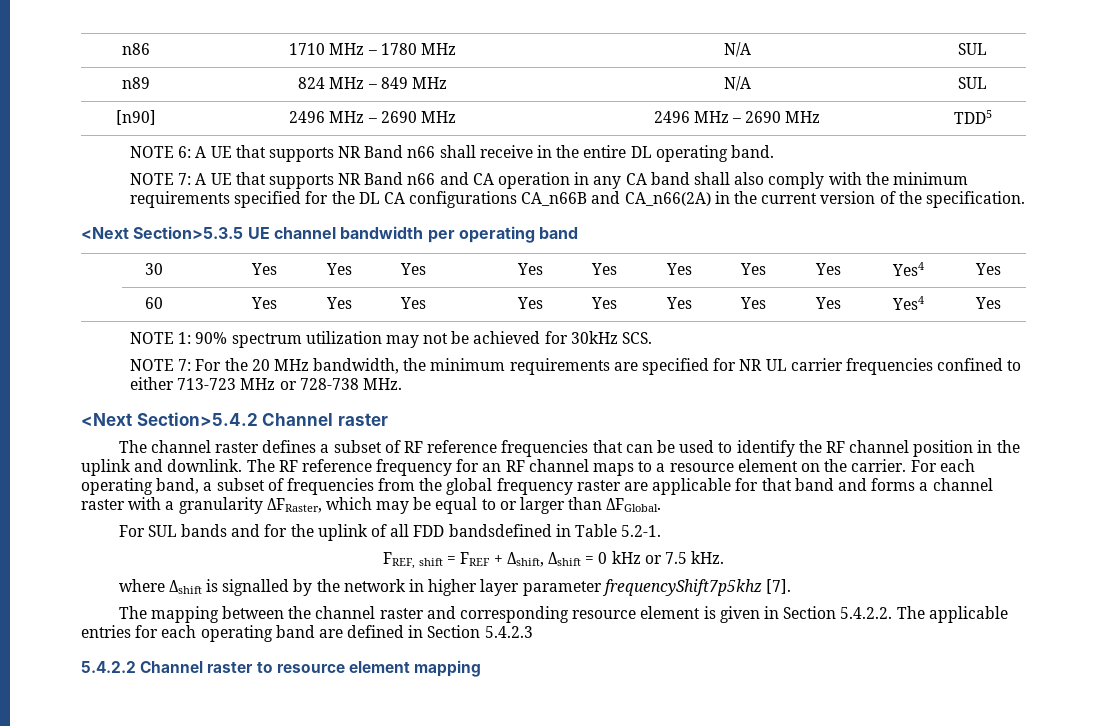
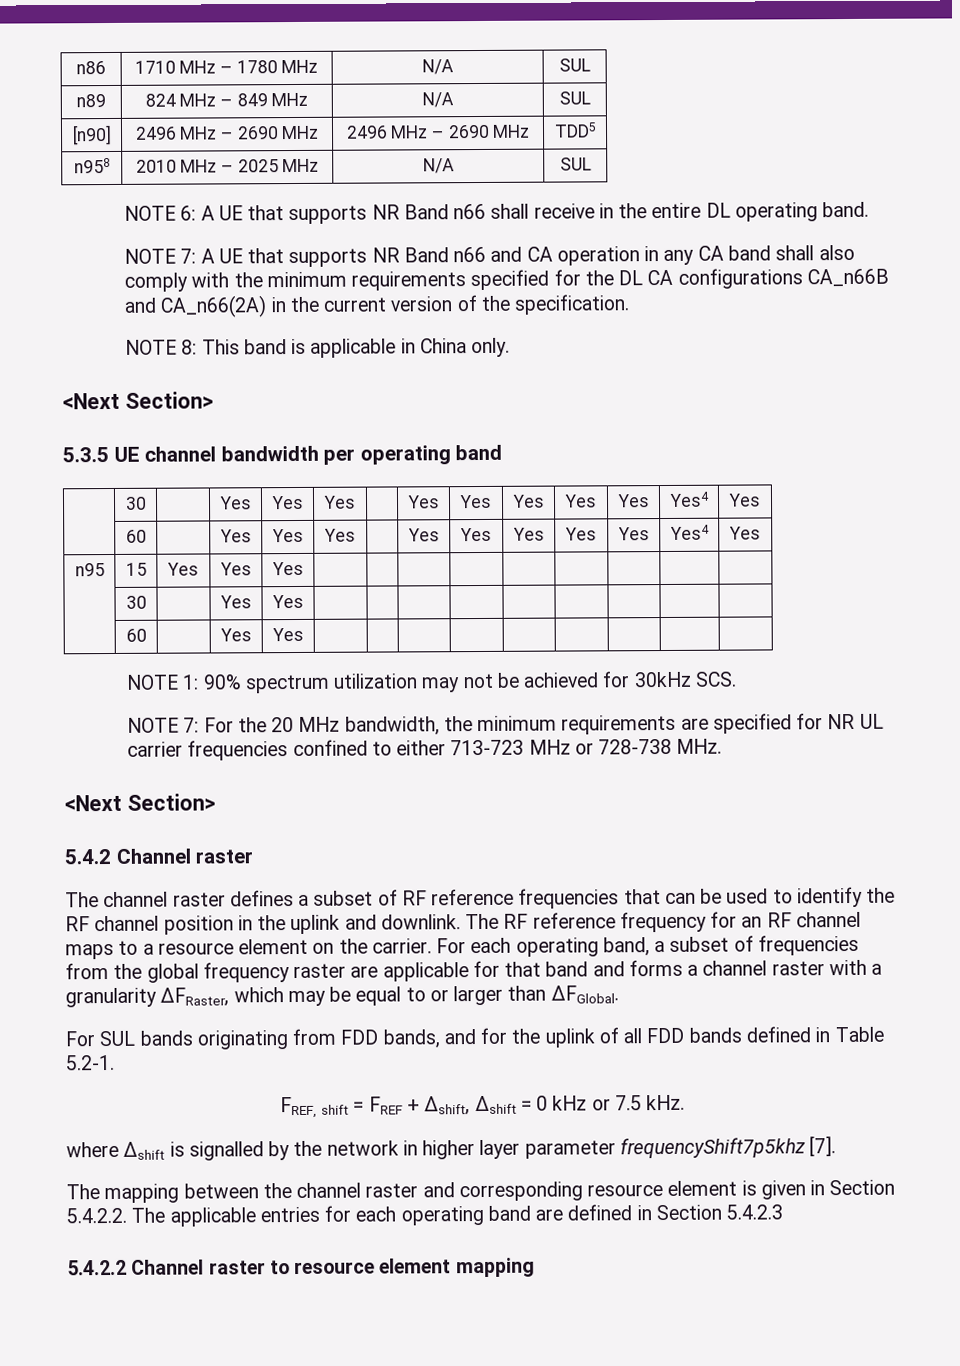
+ n958 | 2010 MHz – 2025 MHz | N/A | SUL
- <Next Section>5.3.5 UE channel bandwidth per operating band
+ NOTE 8: This band is applicable in China only.
+ <Next Section>
+ 5.3.5 UE channel bandwidth per operating band
+ n95 | 15 | Yes | Yes | Yes | | | | | | | | |
+ | 30 | | Yes | Yes | | | | | | | | |
+ | 60 | | Yes | Yes | | | | | | | | |
  NOTE 7: For the 20 MHz bandwidth, the minimum requirements are specified for NR UL carrier frequencies confined to either 713-723 MHz or 728-738 MHz.
- <Next Section>5.4.2 Channel raster
+ <Next Section>
+ 5.4.2 Channel raster
- For SUL bands and for the uplink of all FDD bandsdefined in Table 5.2-1.
+ For SUL bands originating from FDD bands, and for the uplink of all FDD bands defined in Table 5.2-1.

